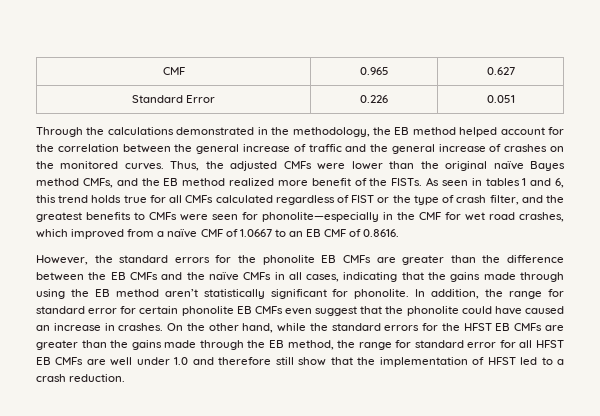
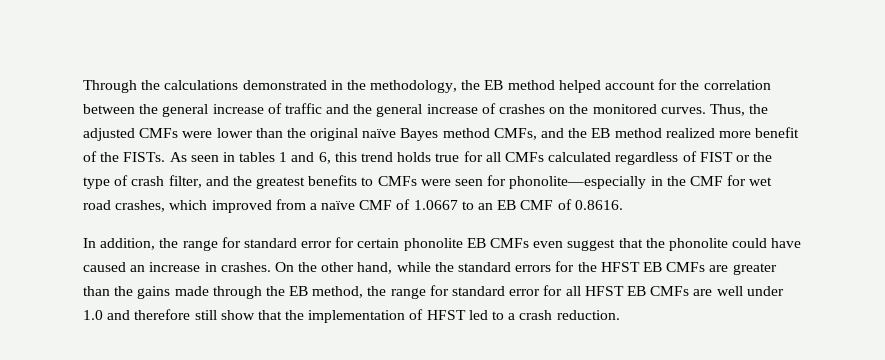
- CMF | 0.965 | 0.627
- Standard Error | 0.226 | 0.051
- However, the standard errors for the phonolite EB CMFs are greater than the difference between the EB CMFs and the naïve CMFs in all cases, indicating that the gains made through using the EB method aren’t statistically significant for phonolite.

